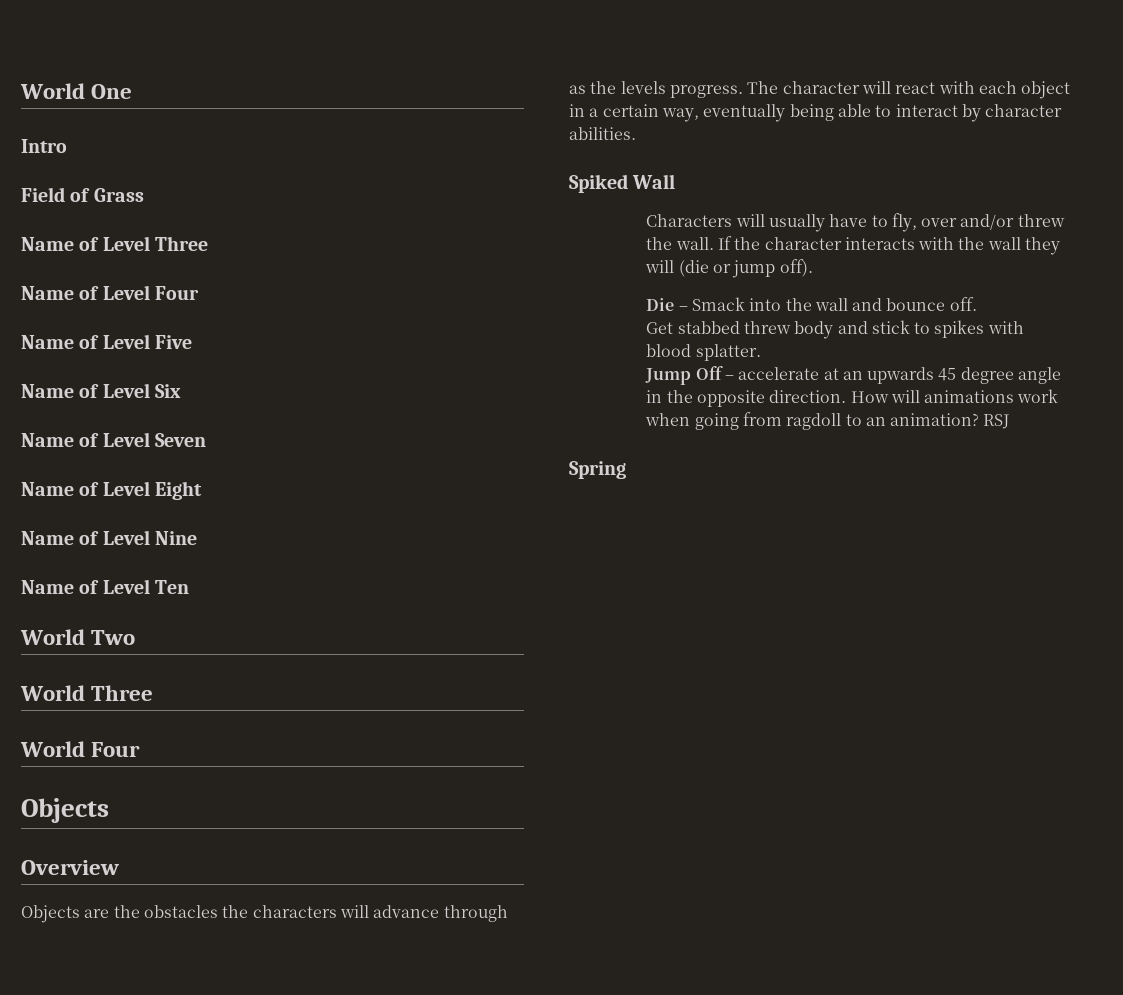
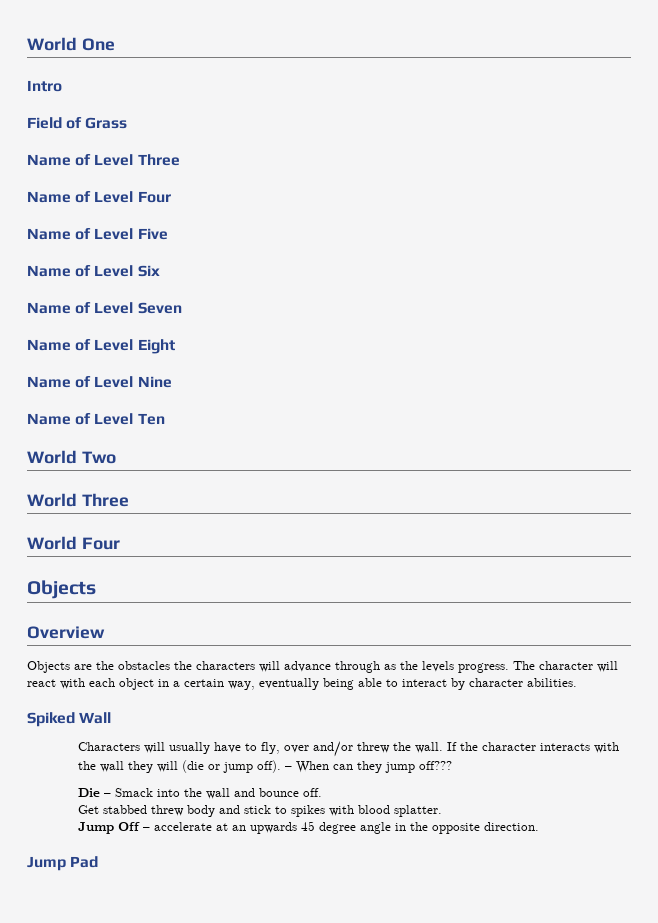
+ – When can they jump off???
- Jump Off – accelerate at an upwards 45 degree angle in the opposite direction. How will animations work when going from ragdoll to an animation? RSJ
- Spring
+ Jump Off – accelerate at an upwards 45 degree angle in the opposite direction.
+ Jump Pad

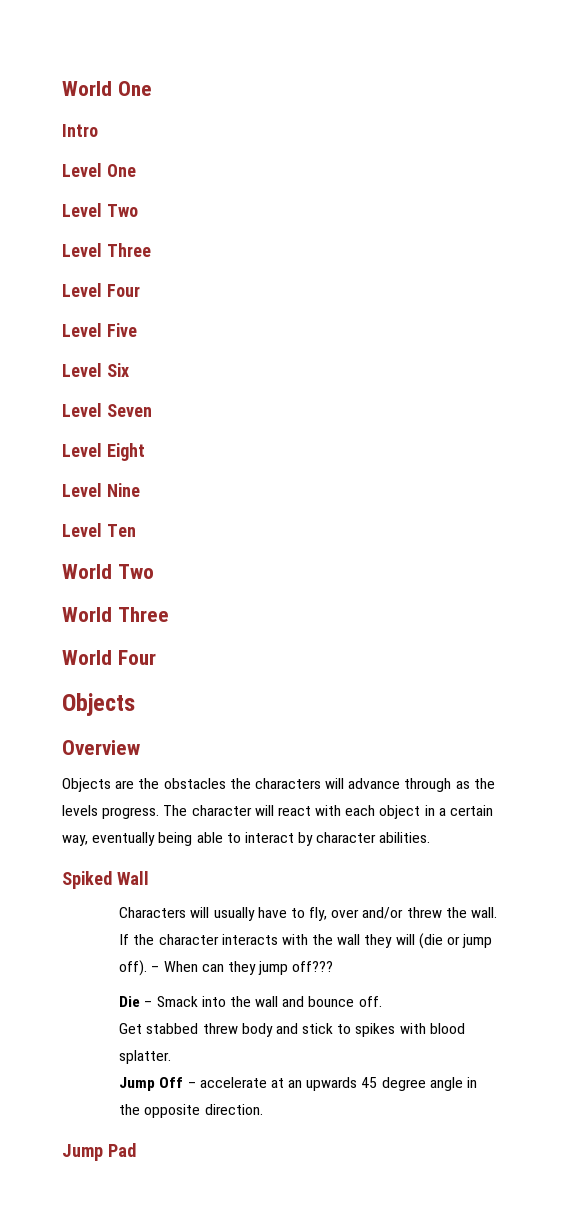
- Field of Grass
- Name of Level Three
+ Level One
+ Level Two
+ Level Three
- Name of Level Four
+ Level Four
- Name of Level Five
+ Level Five
- Name of Level Six
+ Level Six
- Name of Level Seven
+ Level Seven
- Name of Level Eight
+ Level Eight
- Name of Level Nine
+ Level Nine
- Name of Level Ten
+ Level Ten

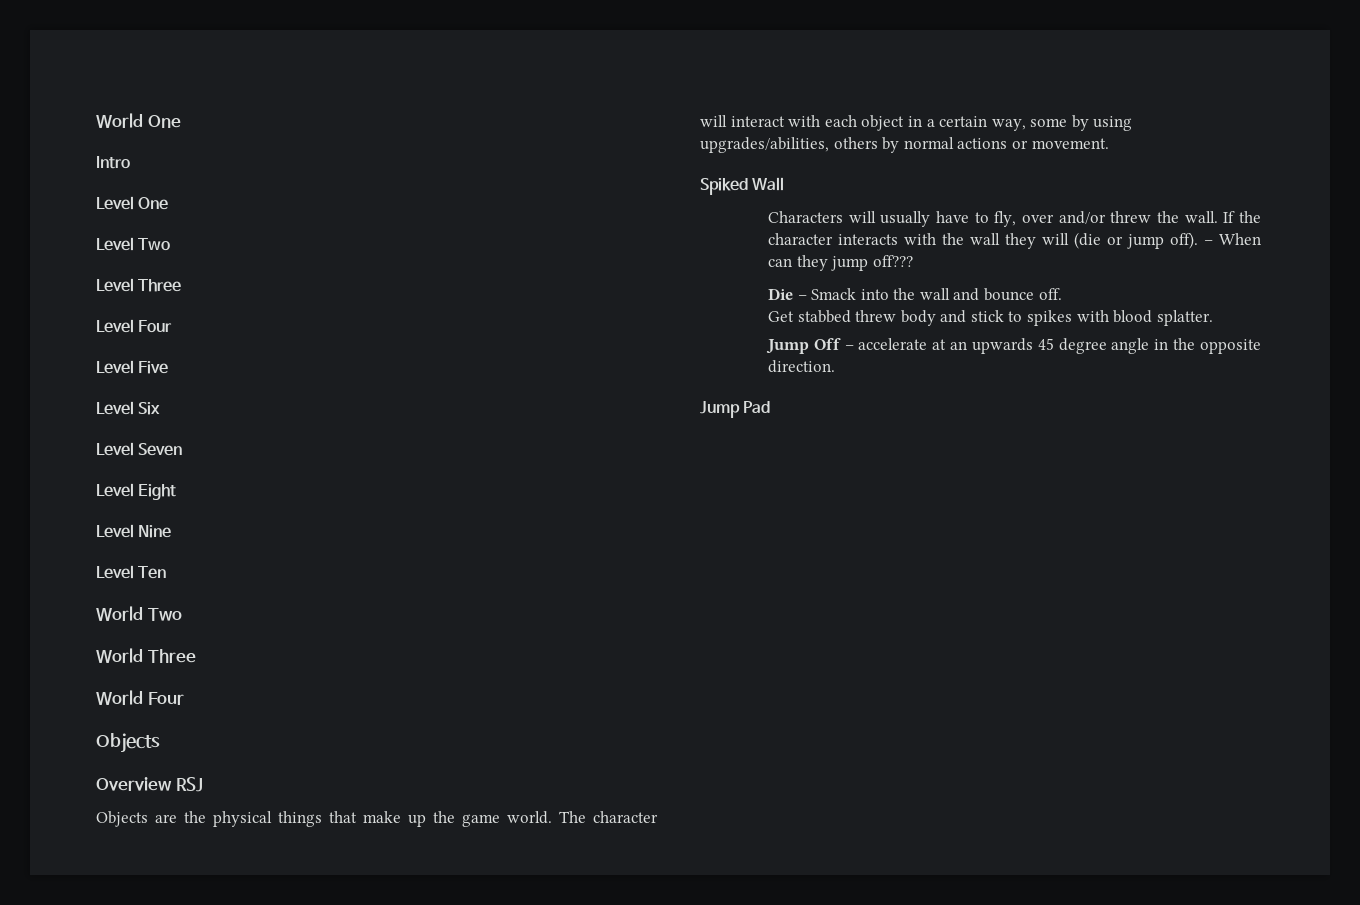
- Overview
+ Overview RSJ
- Objects are the obstacles the characters will advance through as the levels progress.
+ Objects are the physical things that make up the game world.
- The character will react with each object in a certain way, eventually being able to interact by character abilities.
+ The character will interact with each object in a certain way, some by using upgrades/abilities, others by normal actions or movement.

